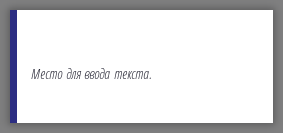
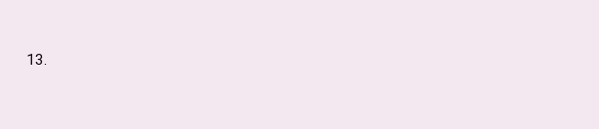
- Место для ввода текста.
+ 13.

